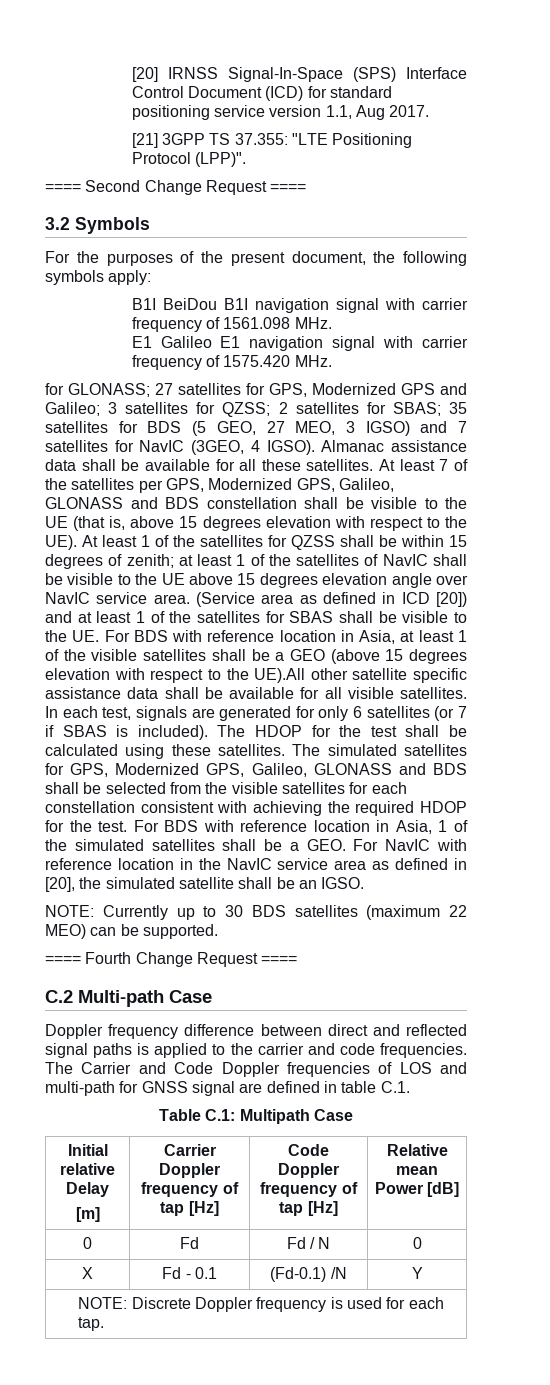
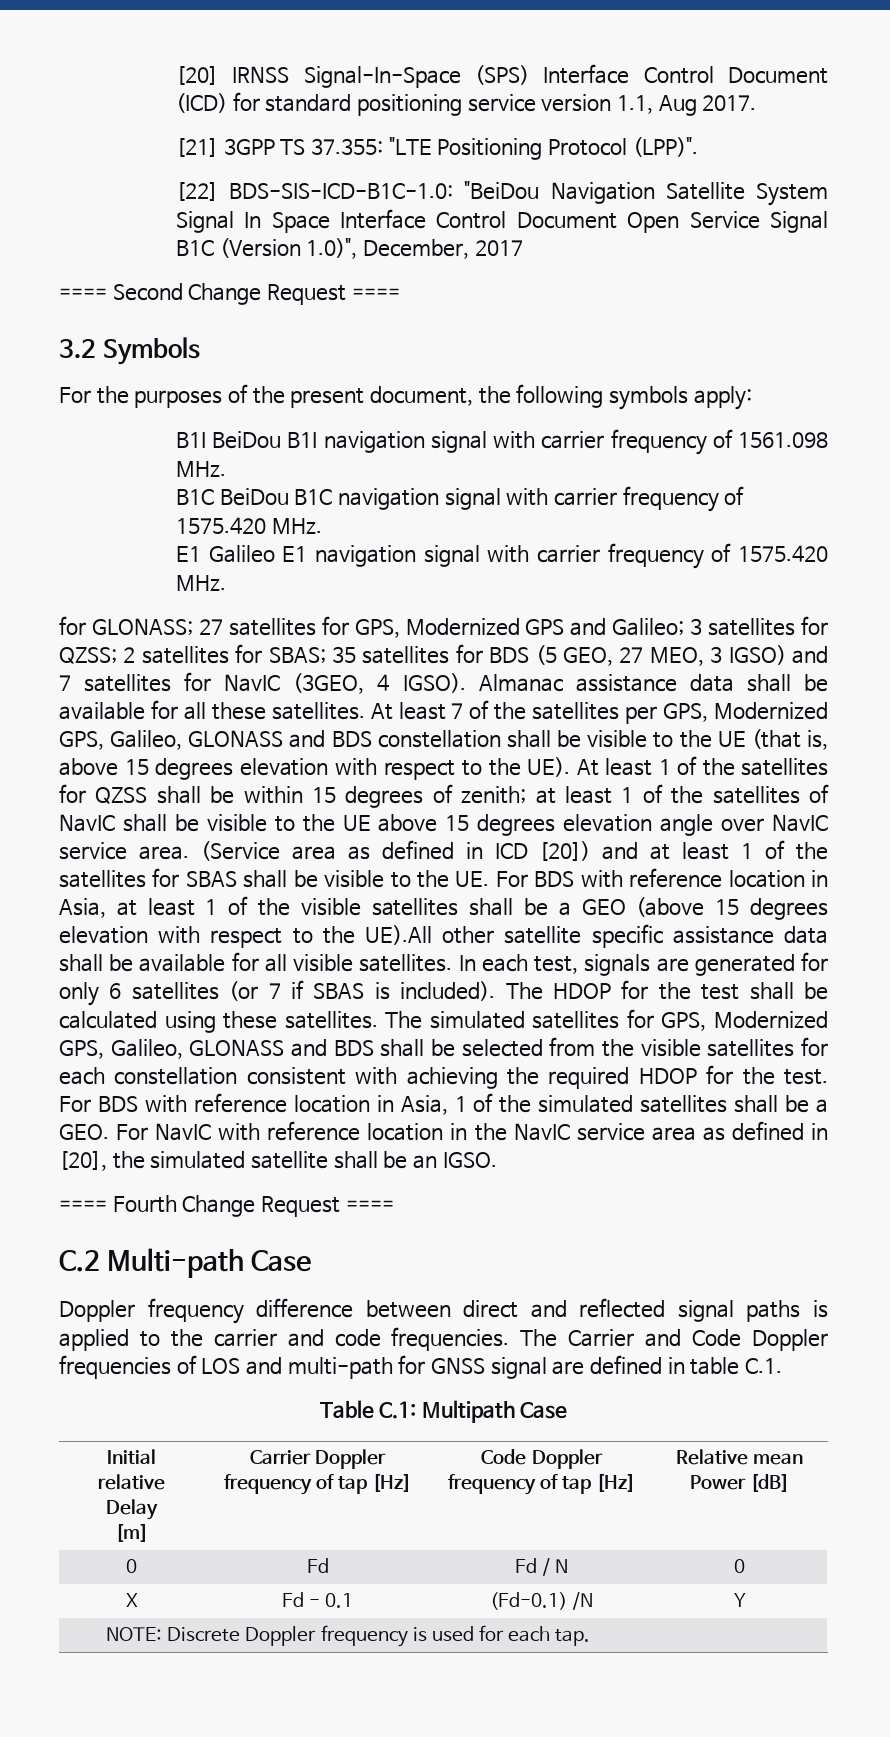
+ [22] BDS-SIS-ICD-B1C-1.0: "BeiDou Navigation Satellite System Signal In Space Interface Control Document Open Service Signal B1C (Version 1.0)", December, 2017
+ B1C BeiDou B1C navigation signal with carrier frequency of 1575.420 MHz.
- NOTE: Currently up to 30 BDS satellites (maximum 22 MEO) can be supported.

